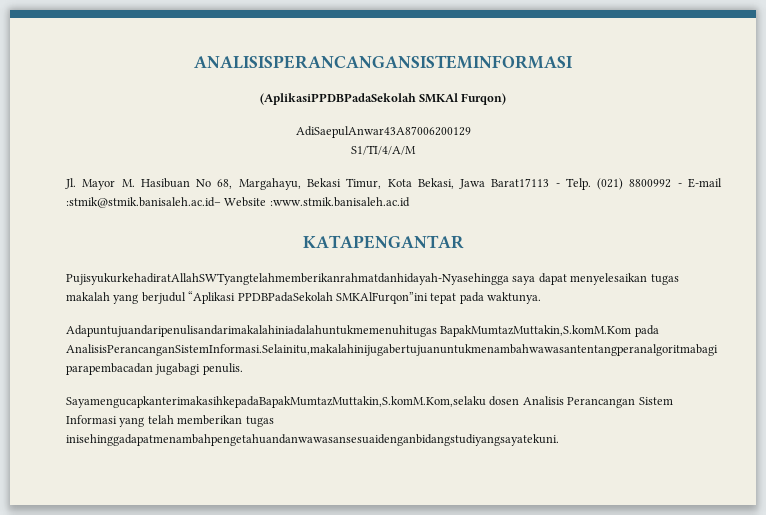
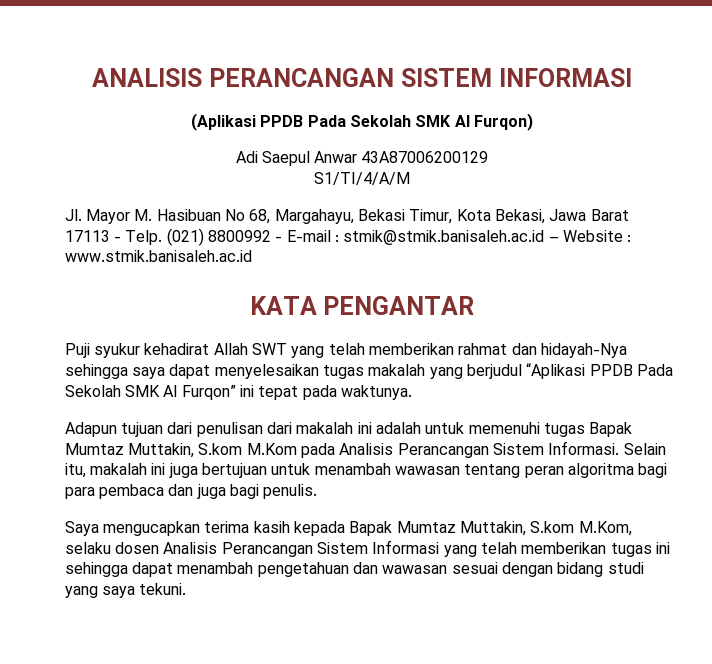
- ANALISISPERANCANGANSISTEMINFORMASI
- (AplikasiPPDBPadaSekolah SMKAl Furqon)
- AdiSaepulAnwar43A87006200129
+ ANALISIS PERANCANGAN SISTEM INFORMASI
+ (Aplikasi PPDB Pada Sekolah SMK Al Furqon)
+ Adi Saepul Anwar 43A87006200129
- Jl. Mayor M. Hasibuan No 68, Margahayu, Bekasi Timur, Kota Bekasi, Jawa Barat17113 - Telp.
+ Jl. Mayor M. Hasibuan No 68, Margahayu, Bekasi Timur, Kota Bekasi, Jawa Barat 17113 - Telp.
- (021) 8800992 - E-mail :stmik@stmik.banisaleh.ac.id– Website :www.stmik.banisaleh.ac.id
- KATAPENGANTAR
- PujisyukurkehadiratAllahSWTyangtelahmemberikanrahmatdanhidayah-Nyasehingga saya dapat menyelesaikan tugas makalah yang berjudul “Aplikasi PPDBPadaSekolah SMKAlFurqon”ini tepat pada waktunya.
- Adapuntujuandaripenulisandarimakalahiniadalahuntukmemenuhitugas BapakMumtazMuttakin,S.komM.Kom pada AnalisisPerancanganSistemInformasi.Selainitu,makalahinijugabertujuanuntukmenambahwawasantentangperanalgoritmabagi parapembacadan jugabagi penulis.
- SayamengucapkanterimakasihkepadaBapakMumtazMuttakin,S.komM.Kom,selaku dosen Analisis Perancangan Sistem Informasi yang telah memberikan tugas inisehinggadapatmenambahpengetahuandanwawasansesuaidenganbidangstudiyangsayatekuni.
+ (021) 8800992 - E-mail : stmik@stmik.banisaleh.ac.id – Website : www.stmik.banisaleh.ac.id
+ KATA PENGANTAR
+ Puji syukur kehadirat Allah SWT yang telah memberikan rahmat dan hidayah-Nya sehingga saya dapat menyelesaikan tugas makalah yang berjudul “Aplikasi PPDB Pada Sekolah SMK Al Furqon” ini tepat pada waktunya.
+ Adapun tujuan dari penulisan dari makalah ini adalah untuk memenuhi tugas Bapak Mumtaz Muttakin, S.kom M.Kom pada Analisis Perancangan Sistem Informasi. Selain itu, makalah ini juga bertujuan untuk menambah wawasan tentang peran algoritma bagi para pembaca dan juga bagi penulis.
+ Saya mengucapkan terima kasih kepada Bapak Mumtaz Muttakin, S.kom M.Kom, selaku dosen Analisis Perancangan Sistem Informasi yang telah memberikan tugas ini sehingga dapat menambah pengetahuan dan wawasan sesuai dengan bidang studi yang saya tekuni.

